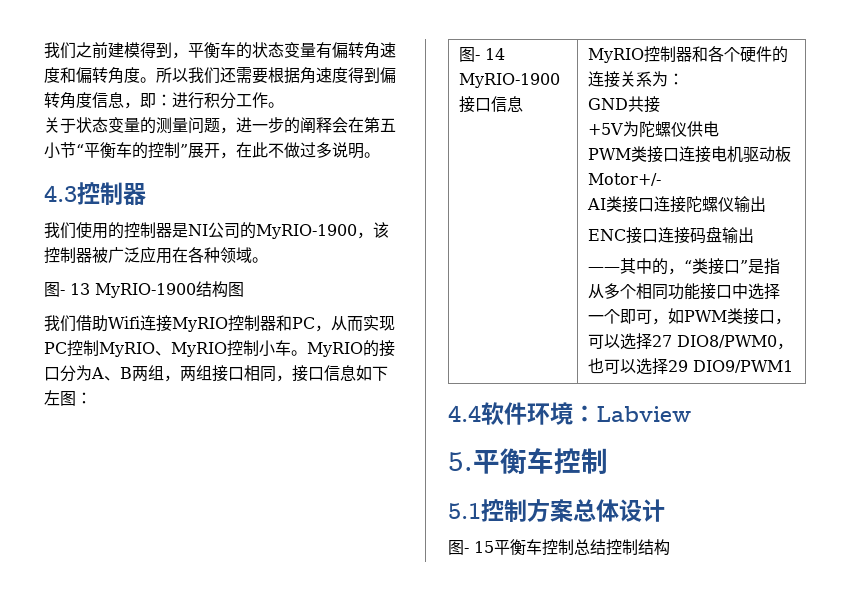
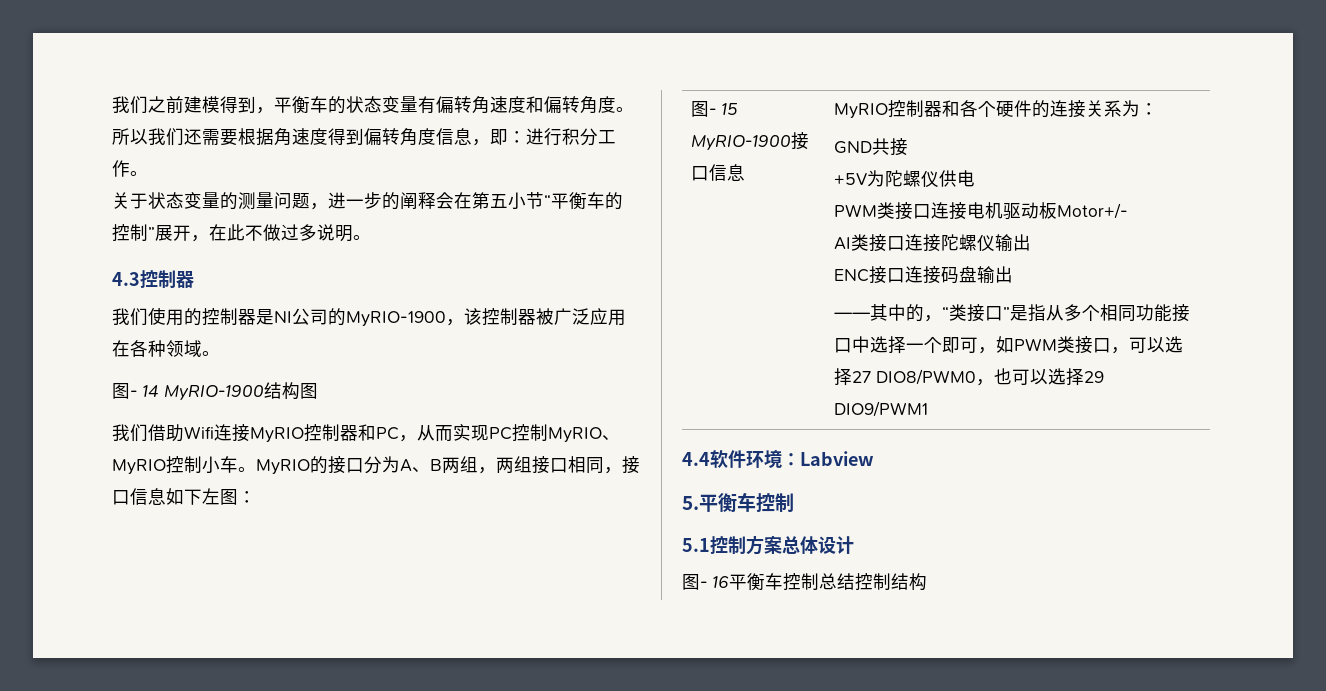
- 图- 13 MyRIO-1900结构图
+ 图- 14 MyRIO-1900结构图
- 图- 14 MyRIO-1900接口信息
+ 图- 15 MyRIO-1900接口信息
- 图- 15平衡车控制总结控制结构
+ 图- 16平衡车控制总结控制结构

